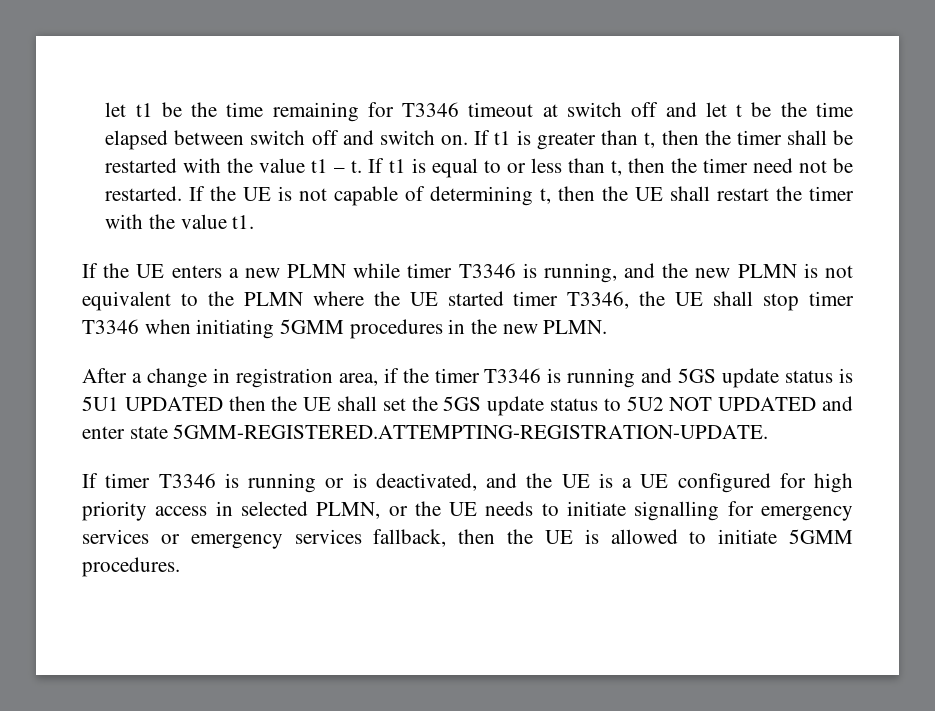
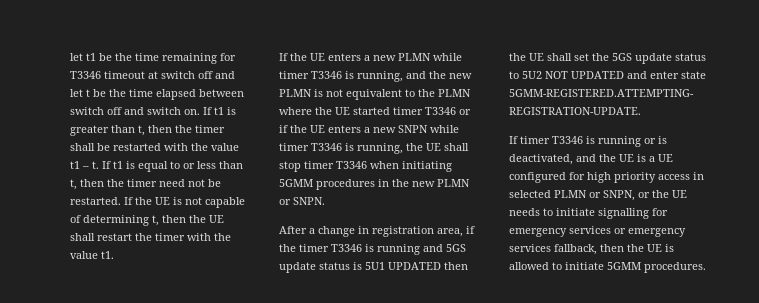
- If the UE enters a new PLMN while timer T3346 is running, and the new PLMN is not equivalent to the PLMN where the UE started timer T3346, the UE shall stop timer T3346 when initiating 5GMM procedures in the new PLMN.
+ If the UE enters a new PLMN while timer T3346 is running, and the new PLMN is not equivalent to the PLMN where the UE started timer T3346 or if the UE enters a new SNPN while timer T3346 is running, the UE shall stop timer T3346 when initiating 5GMM procedures in the new PLMN or SNPN.
- If timer T3346 is running or is deactivated, and the UE is a UE configured for high priority access in selected PLMN, or the UE needs to initiate signalling for emergency services or emergency services fallback, then the UE is allowed to initiate 5GMM procedures.
+ If timer T3346 is running or is deactivated, and the UE is a UE configured for high priority access in selected PLMN or SNPN, or the UE needs to initiate signalling for emergency services or emergency services fallback, then the UE is allowed to initiate 5GMM procedures.

